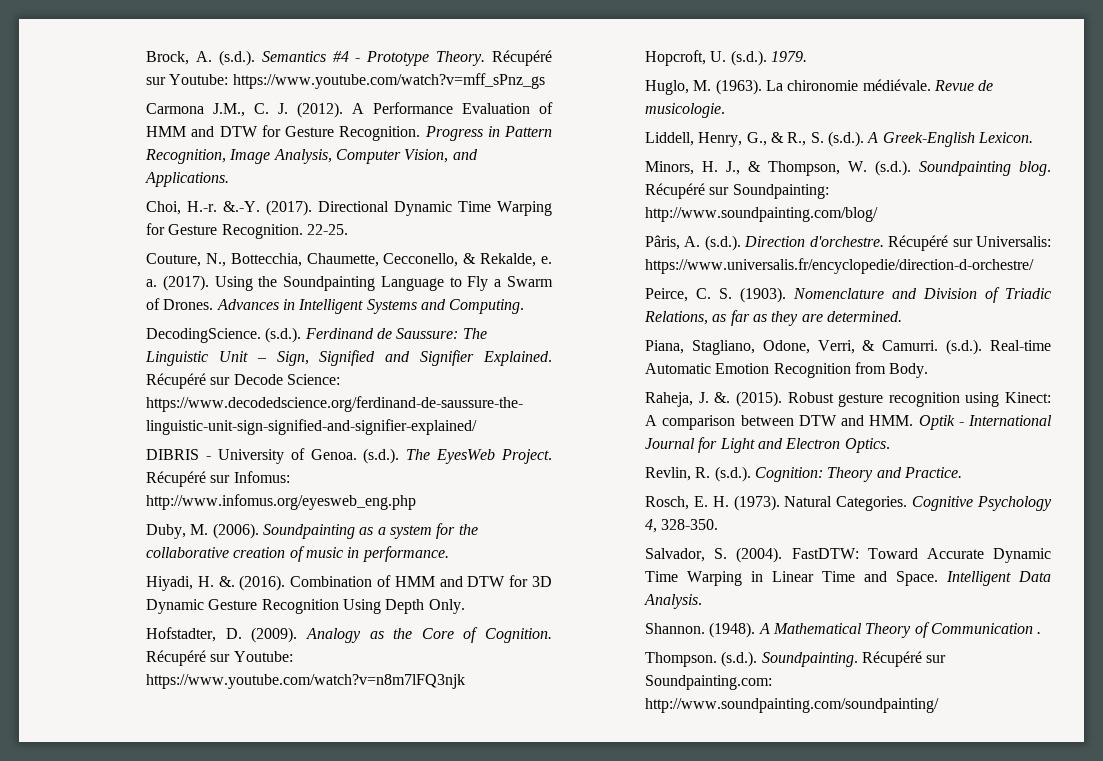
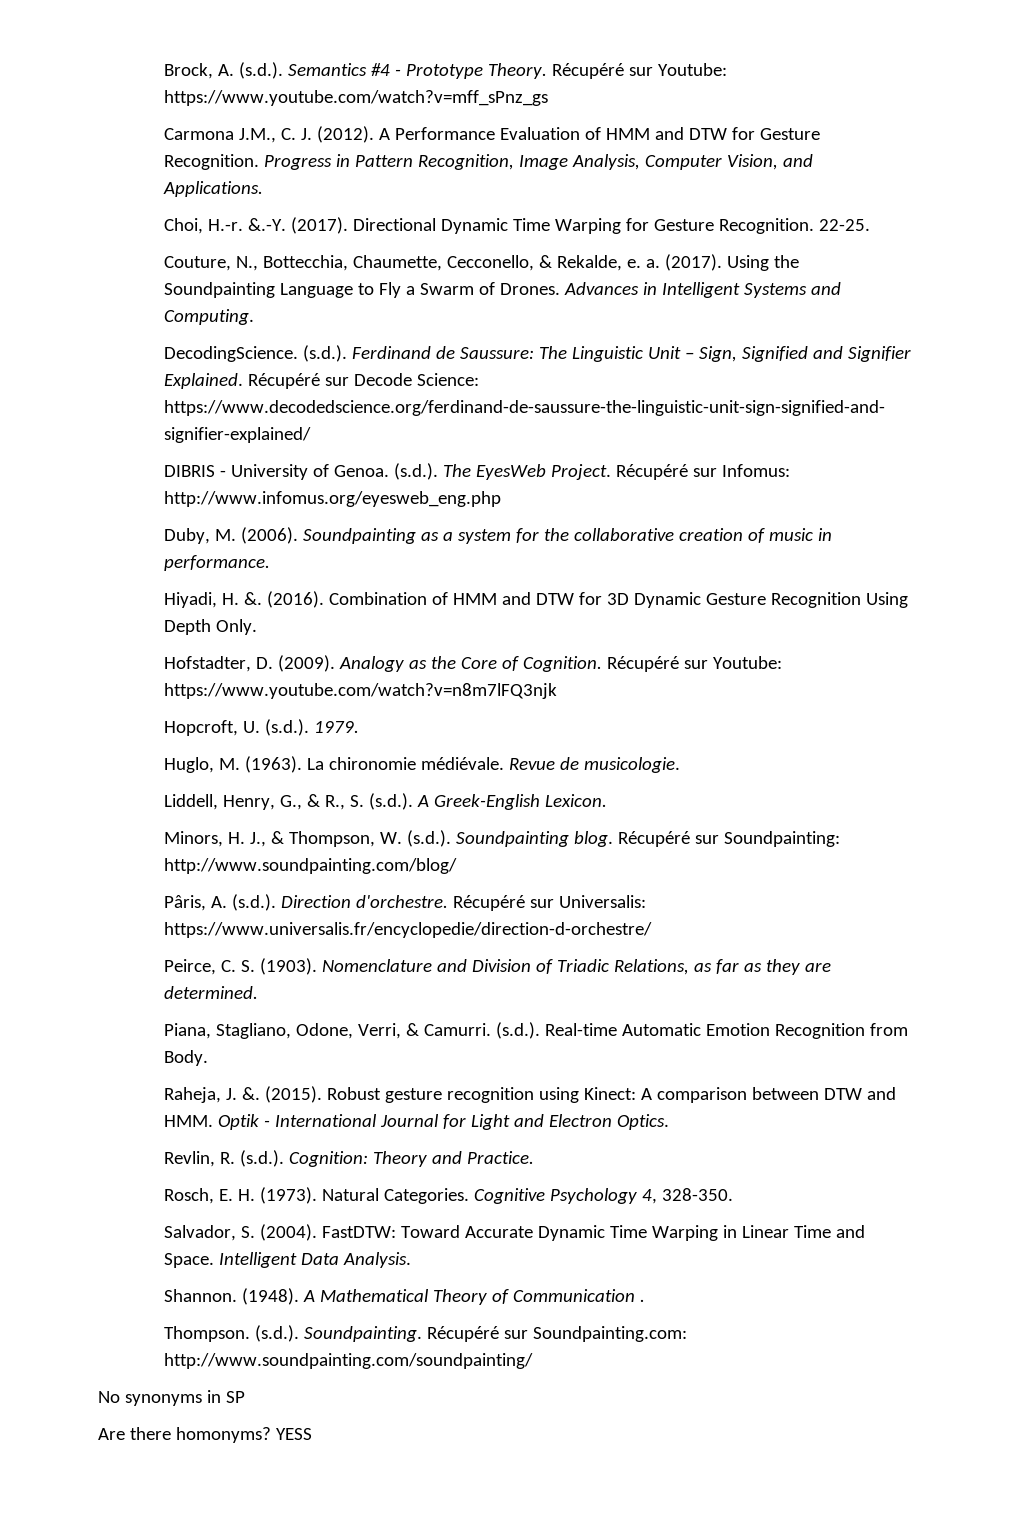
+ No synonyms in SP
+ Are there homonyms? YESS

